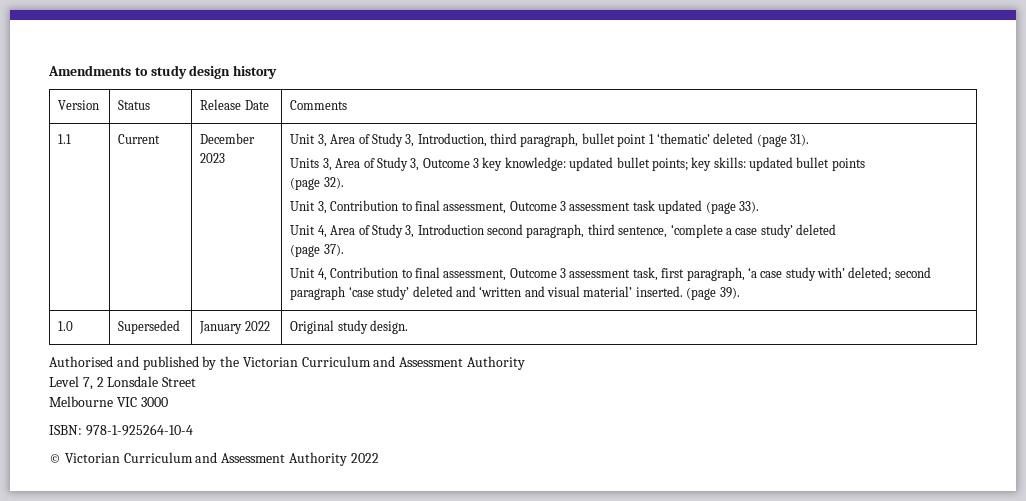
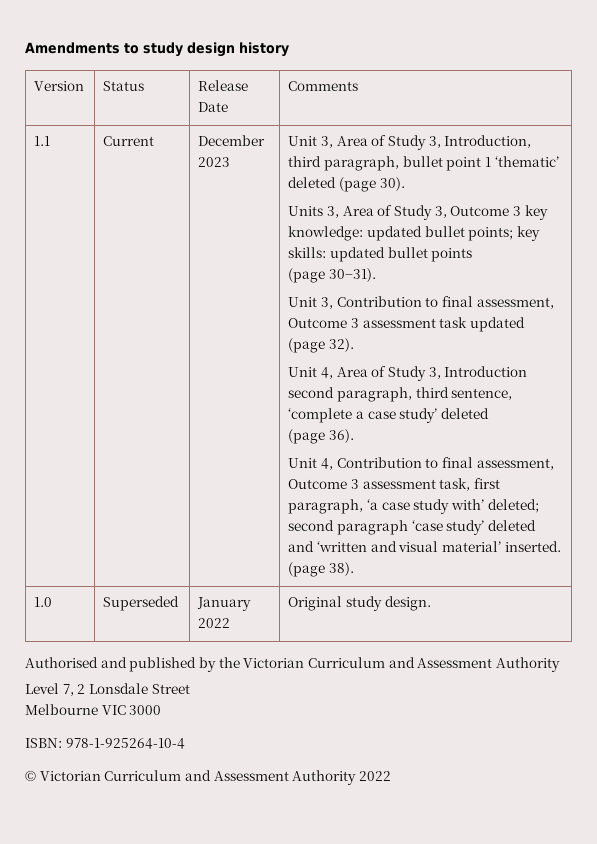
- Unit 3, Area of Study 3, Introduction, third paragraph, bullet point 1 ‘thematic’ deleted (page 31).
+ Unit 3, Area of Study 3, Introduction, third paragraph, bullet point 1 ‘thematic’ deleted (page 30).
- (page 32).
+ (page 30−31).
- Unit 3, Contribution to final assessment, Outcome 3 assessment task updated (page 33).
+ Unit 3, Contribution to final assessment, Outcome 3 assessment task updated (page 32).
- (page 37).
+ (page 36).
- (page 39).
+ (page 38).

